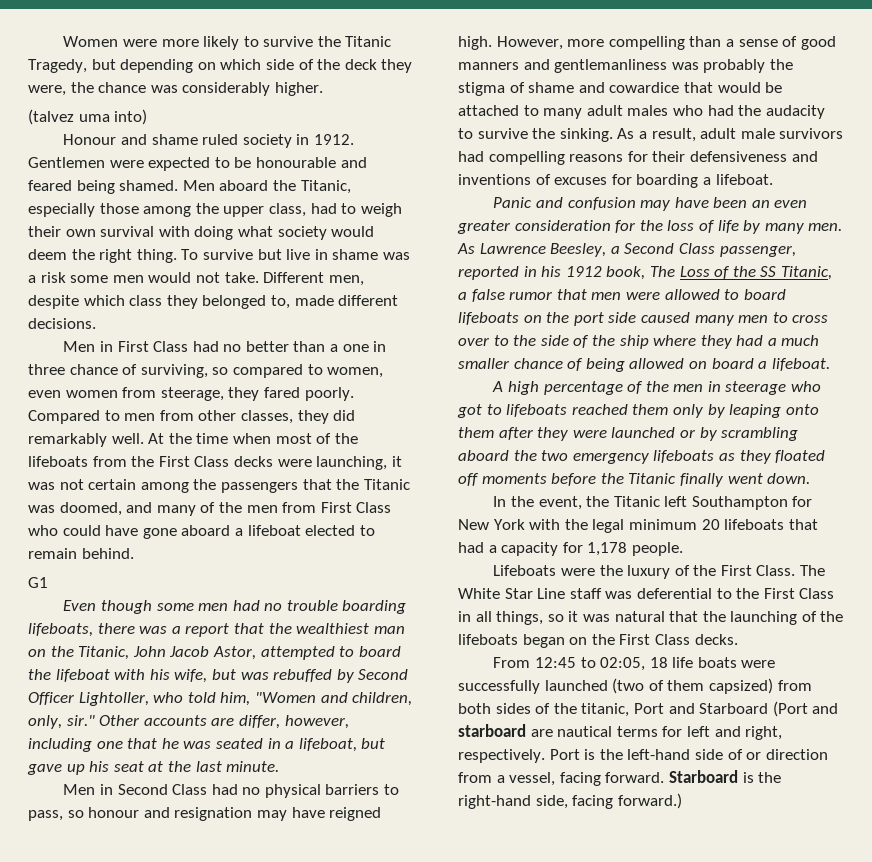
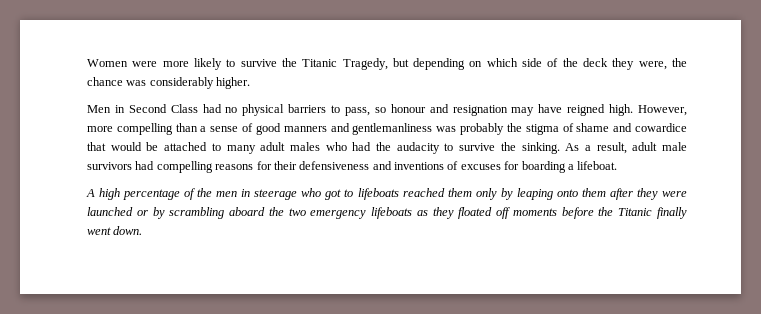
- (talvez uma into)
- Honour and shame ruled society in 1912. Gentlemen were expected to be honourable and feared being shamed. Men aboard the Titanic, especially those among the upper class, had to weigh their own survival with doing what society would deem the right thing. To survive but live in shame was a risk some men would not take. Different men, despite which class they belonged to, made different decisions.
- Men in First Class had no better than a one in three chance of surviving, so compared to women, even women from steerage, they fared poorly. Compared to men from other classes, they did remarkably well. At the time when most of the lifeboats from the First Class decks were launching, it was not certain among the passengers that the Titanic was doomed, and many of the men from First Class who could have gone aboard a lifeboat elected to remain behind.
- G1
- Even though some men had no trouble boarding lifeboats, there was a report that the wealthiest man on the Titanic, John Jacob Astor, attempted to board the lifeboat with his wife, but was rebuffed by Second Officer Lightoller, who told him, "Women and children, only, sir." Other accounts are differ, however, including one that he was seated in a lifeboat, but gave up his seat at the last minute.
- Panic and confusion may have been an even greater consideration for the loss of life by many men. As Lawrence Beesley, a Second Class passenger, reported in his 1912 book, The Loss of the SS Titanic, a false rumor that men were allowed to board lifeboats on the port side caused many men to cross over to the side of the ship where they had a much smaller chance of being allowed on board a lifeboat.
- In the event, the Titanic left Southampton for New York with the legal minimum 20 lifeboats that had a capacity for 1,178 people.
- Lifeboats were the luxury of the First Class. The White Star Line staff was deferential to the First Class in all things, so it was natural that the launching of the lifeboats began on the First Class decks.
- From 12:45 to 02:05, 18 life boats were successfully launched (two of them capsized) from both sides of the titanic, Port and Starboard (Port and starboard are nautical terms for left and right, respectively. Port is the left-hand side of or direction from a vessel, facing forward. Starboard is the right-hand side, facing forward.)

